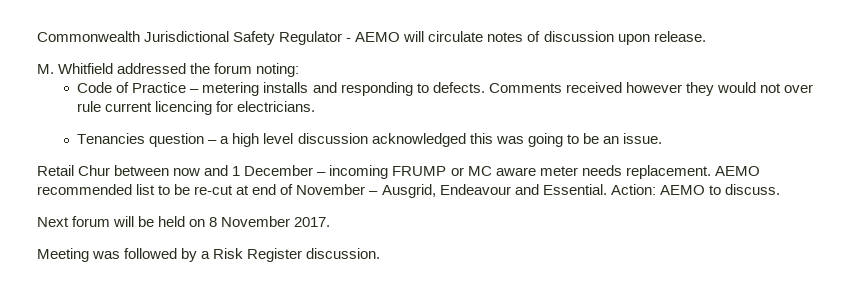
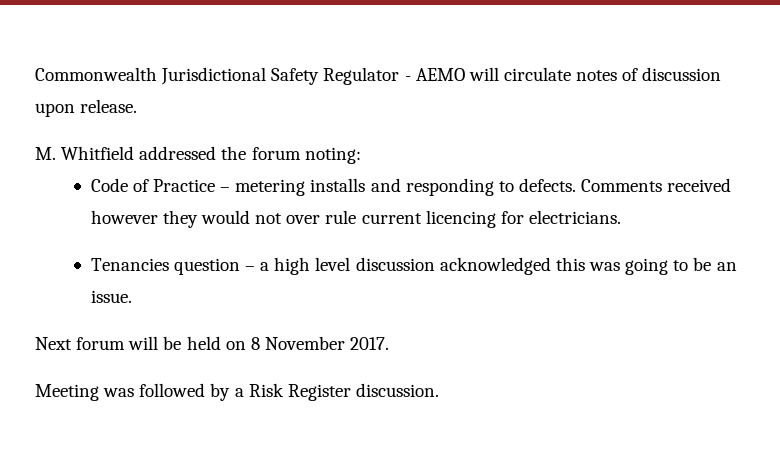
- Retail Chur between now and 1 December – incoming FRUMP or MC aware meter needs replacement. AEMO recommended list to be re-cut at end of November – Ausgrid, Endeavour and Essential. Action: AEMO to discuss.

